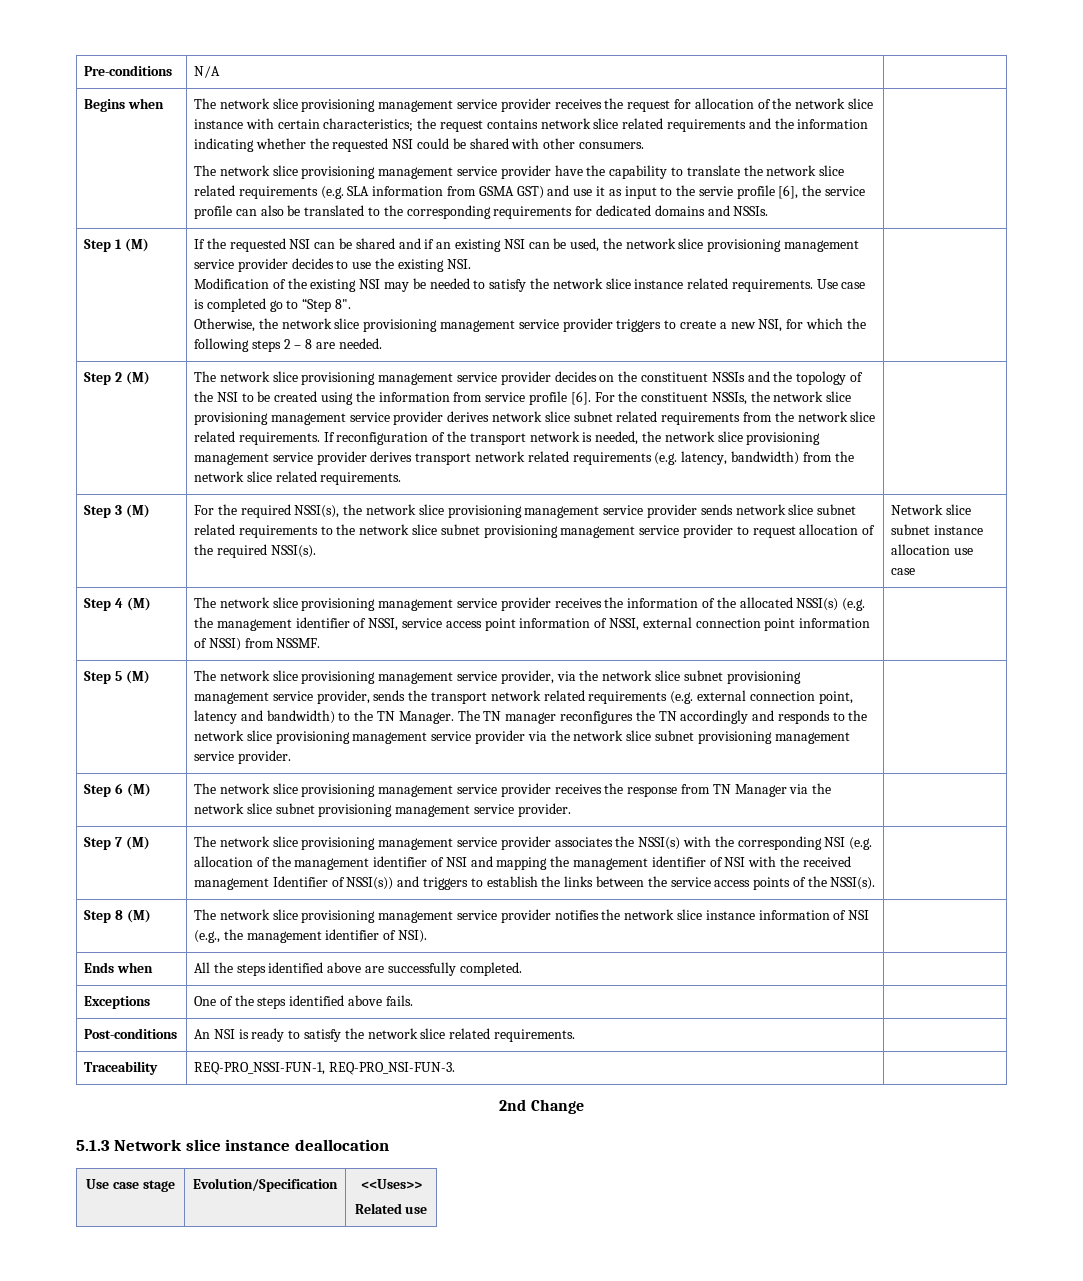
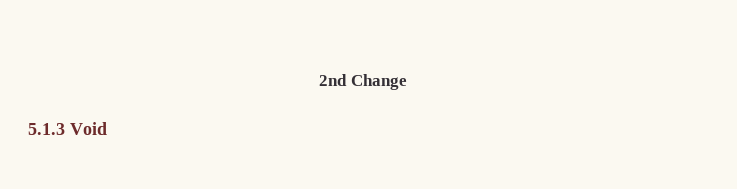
- Pre-conditions | N/A |
- Begins when | The network slice provisioning management service provider receives the request for allocation of the network slice instance with certain characteristics; the request contains network slice related requirements and the information indicating whether the requested NSI could be shared with other consumers.
- The network slice provisioning management service provider have the capability to translate the network slice related requirements (e.g. SLA information from GSMA GST) and use it as input to the servie profile [6], the service profile can also be translated to the corresponding requirements for dedicated domains and NSSIs. |
- Step 1 (M) | If the requested NSI can be shared and if an existing NSI can be used, the network slice provisioning management service provider decides to use the existing NSI.
- Modification of the existing NSI may be needed to satisfy the network slice instance related requirements. Use case is completed go to “Step 8".
- Otherwise, the network slice provisioning management service provider triggers to create a new NSI, for which the following steps 2 – 8 are needed. |
- Step 2 (M) | The network slice provisioning management service provider decides on the constituent NSSIs and the topology of the NSI to be created using the information from service profile [6]. For the constituent NSSIs, the network slice provisioning management service provider derives network slice subnet related requirements from the network slice related requirements. If reconfiguration of the transport network is needed, the network slice provisioning management service provider derives transport network related requirements (e.g. latency, bandwidth) from the network slice related requirements. |
- Step 3 (M) | For the required NSSI(s), the network slice provisioning management service provider sends network slice subnet related requirements to the network slice subnet provisioning management service provider to request allocation of the required NSSI(s). | Network slice subnet instance allocation use case
- Step 4 (M) | The network slice provisioning management service provider receives the information of the allocated NSSI(s) (e.g. the management identifier of NSSI, service access point information of NSSI, external connection point information of NSSI) from NSSMF. |
- Step 5 (M) | The network slice provisioning management service provider, via the network slice subnet provisioning management service provider, sends the transport network related requirements (e.g. external connection point, latency and bandwidth) to the TN Manager. The TN manager reconfigures the TN accordingly and responds to the network slice provisioning management service provider via the network slice subnet provisioning management service provider. |
- Step 6 (M) | The network slice provisioning management service provider receives the response from TN Manager via the network slice subnet provisioning management service provider. |
- Step 7 (M) | The network slice provisioning management service provider associates the NSSI(s) with the corresponding NSI (e.g. allocation of the management identifier of NSI and mapping the management identifier of NSI with the received management Identifier of NSSI(s)) and triggers to establish the links between the service access points of the NSSI(s). |
- Step 8 (M) | The network slice provisioning management service provider notifies the network slice instance information of NSI (e.g., the management identifier of NSI). |
- Ends when | All the steps identified above are successfully completed. |
- Exceptions | One of the steps identified above fails. |
- Post-conditions | An NSI is ready to satisfy the network slice related requirements. |
- Traceability | REQ-PRO_NSSI-FUN-1, REQ-PRO_NSI-FUN-3. |
  2nd Change
- 5.1.3 Network slice instance deallocation
- Use case stage | Evolution/Specification | <<Uses>>
- Related use
+ 5.1.3 Void

